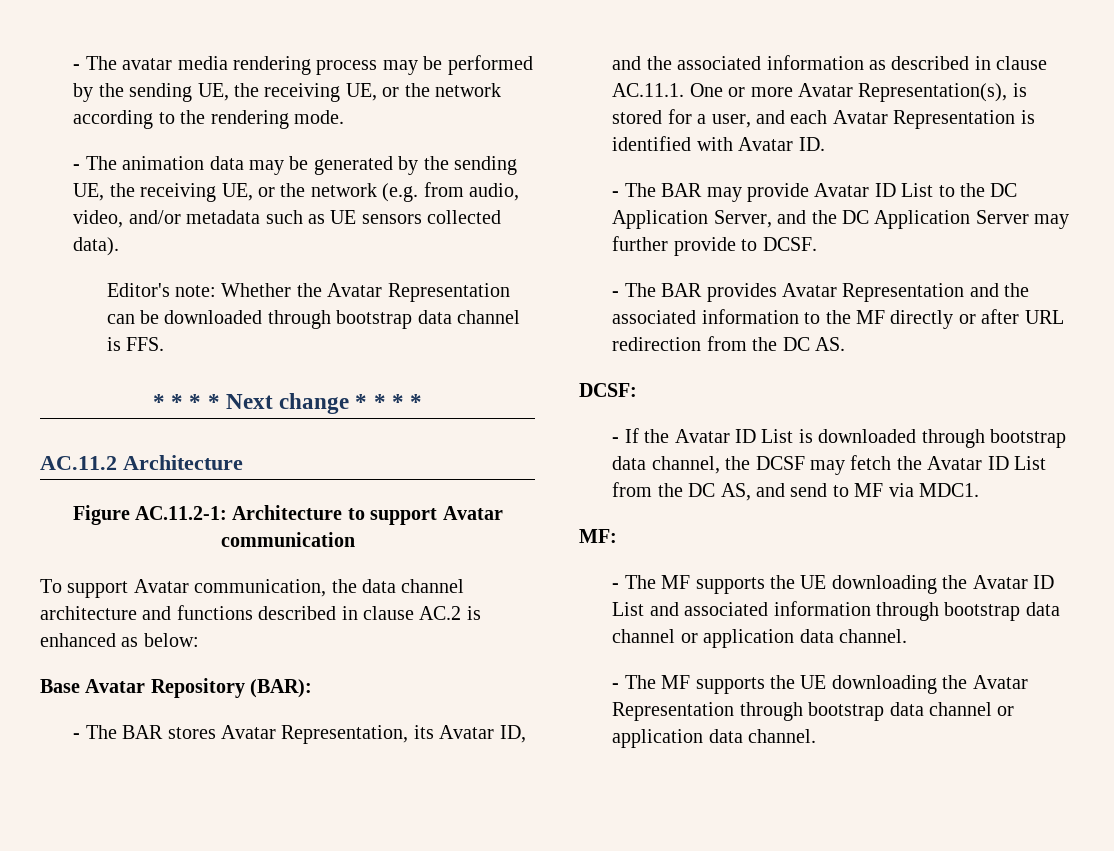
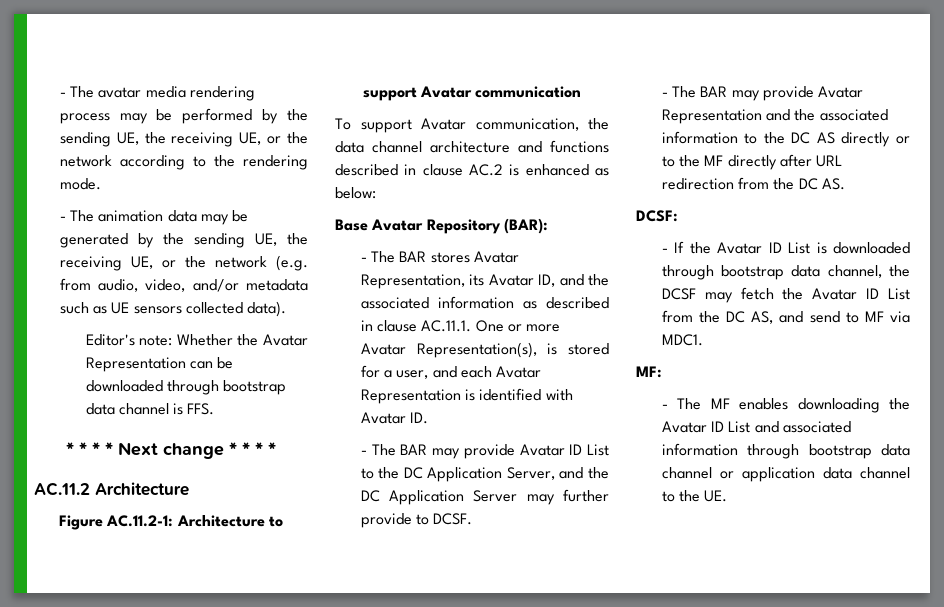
- - The BAR provides Avatar Representation and the associated information to the MF directly or after URL redirection from the DC AS.
+ - The BAR may provide Avatar Representation and the associated information to the DC AS directly or to the MF directly after URL redirection from the DC AS.
- - The MF supports the UE downloading the Avatar ID List and associated information through bootstrap data channel or application data channel.
- - The MF supports the UE downloading the Avatar Representation through bootstrap data channel or application data channel.
+ - The MF enables downloading the Avatar ID List and associated information through bootstrap data channel or application data channel to the UE.

